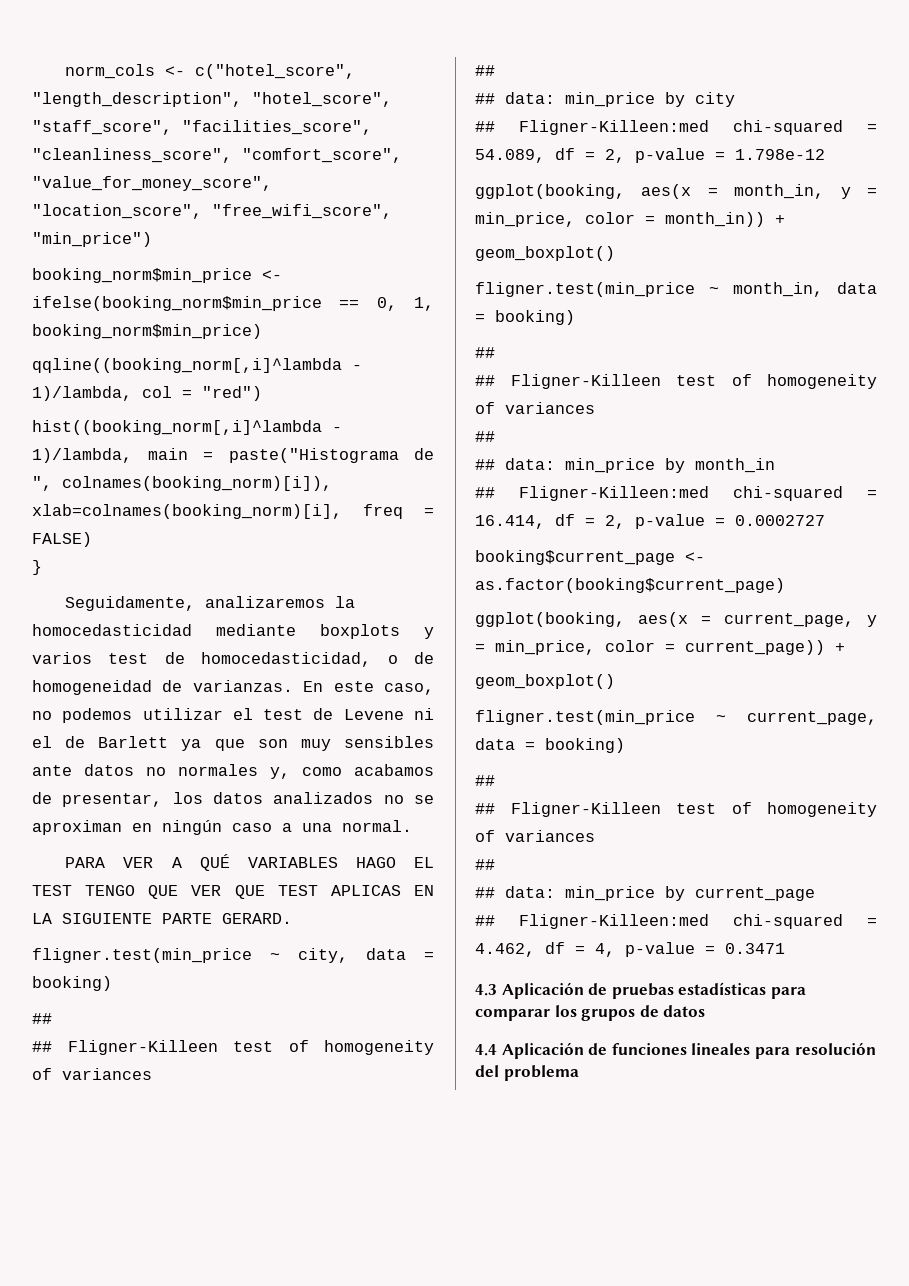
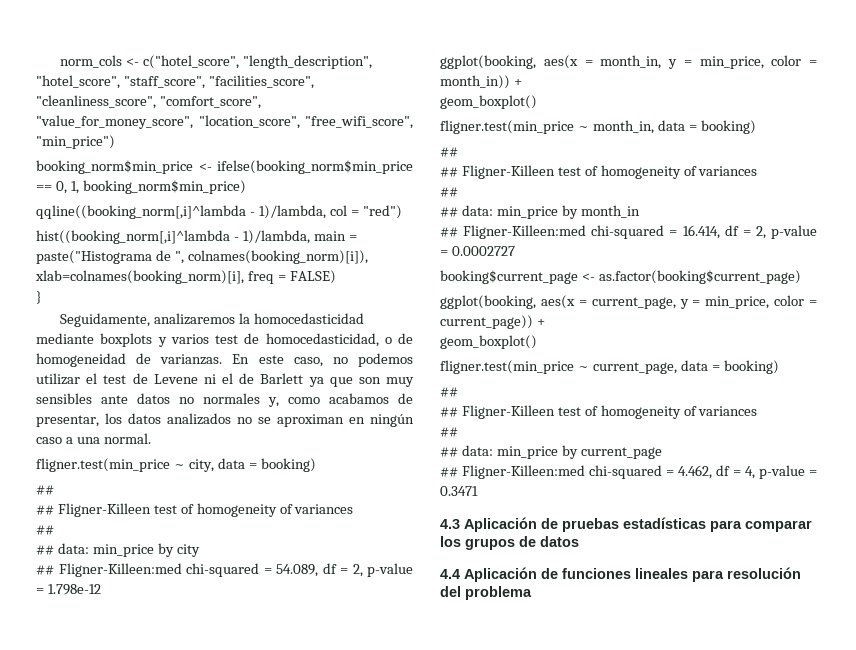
- PARA VER A QUÉ VARIABLES HAGO EL TEST TENGO QUE VER QUE TEST APLICAS EN LA SIGUIENTE PARTE GERARD.

